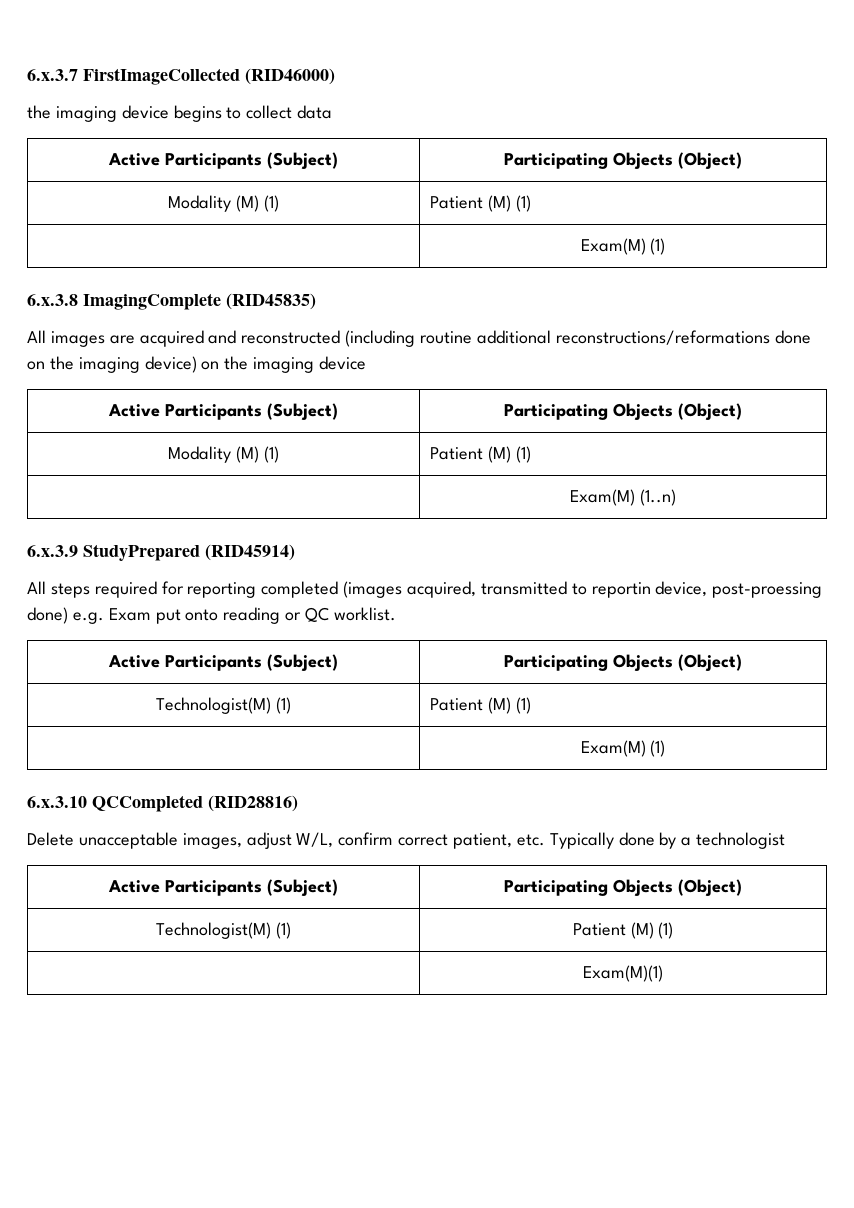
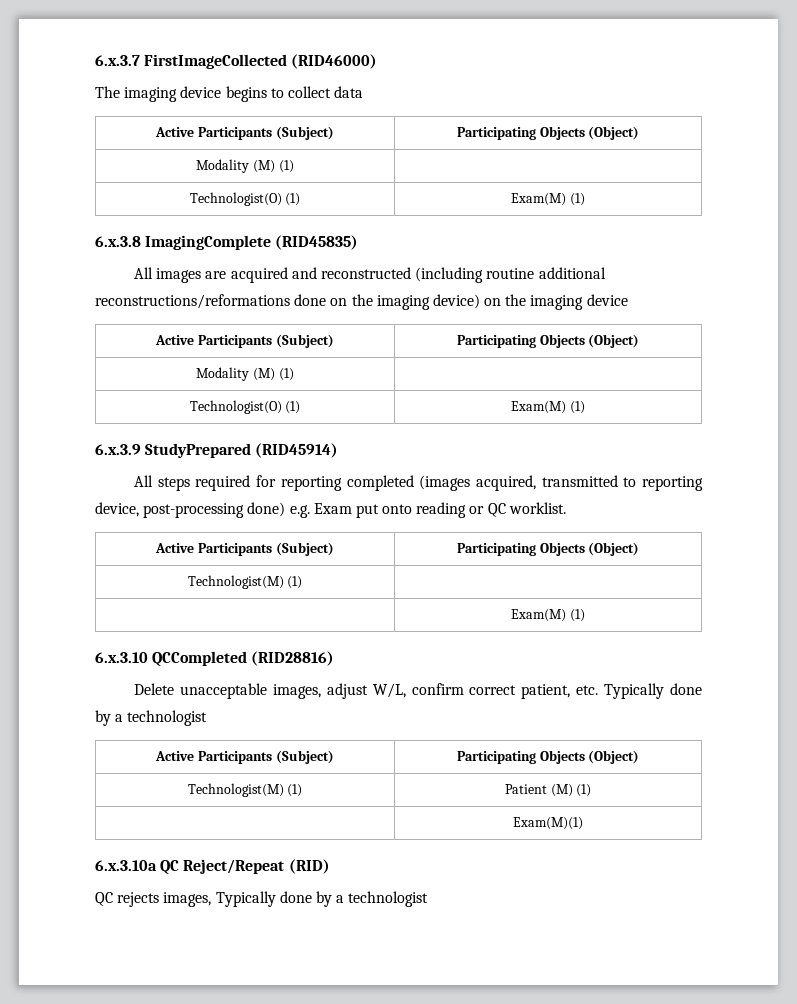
- the imaging device begins to collect data
+ The imaging device begins to collect data
  Active Participants (Subject) | Participating Objects (Object)
- Modality (M) (1) | Patient (M) (1)
- | Exam(M) (1)
+ Modality (M) (1) |
+ Technologist(O) (1) | Exam(M) (1)
  All images are acquired and reconstructed (including routine additional reconstructions/reformations done on the imaging device) on the imaging device
  Active Participants (Subject) | Participating Objects (Object)
- Modality (M) (1) | Patient (M) (1)
- | Exam(M) (1..n)
+ Modality (M) (1) |
+ Technologist(O) (1) | Exam(M) (1)
- All steps required for reporting completed (images acquired, transmitted to reportin device, post-proessing done) e.g. Exam put onto reading or QC worklist.
+ All steps required for reporting completed (images acquired, transmitted to reporting device, post-processing done) e.g. Exam put onto reading or QC worklist.
  Active Participants (Subject) | Participating Objects (Object)
- Technologist(M) (1) | Patient (M) (1)
+ Technologist(M) (1) |
+ 6.x.3.10a QC Reject/Repeat (RID)
+ QC rejects images, Typically done by a technologist

